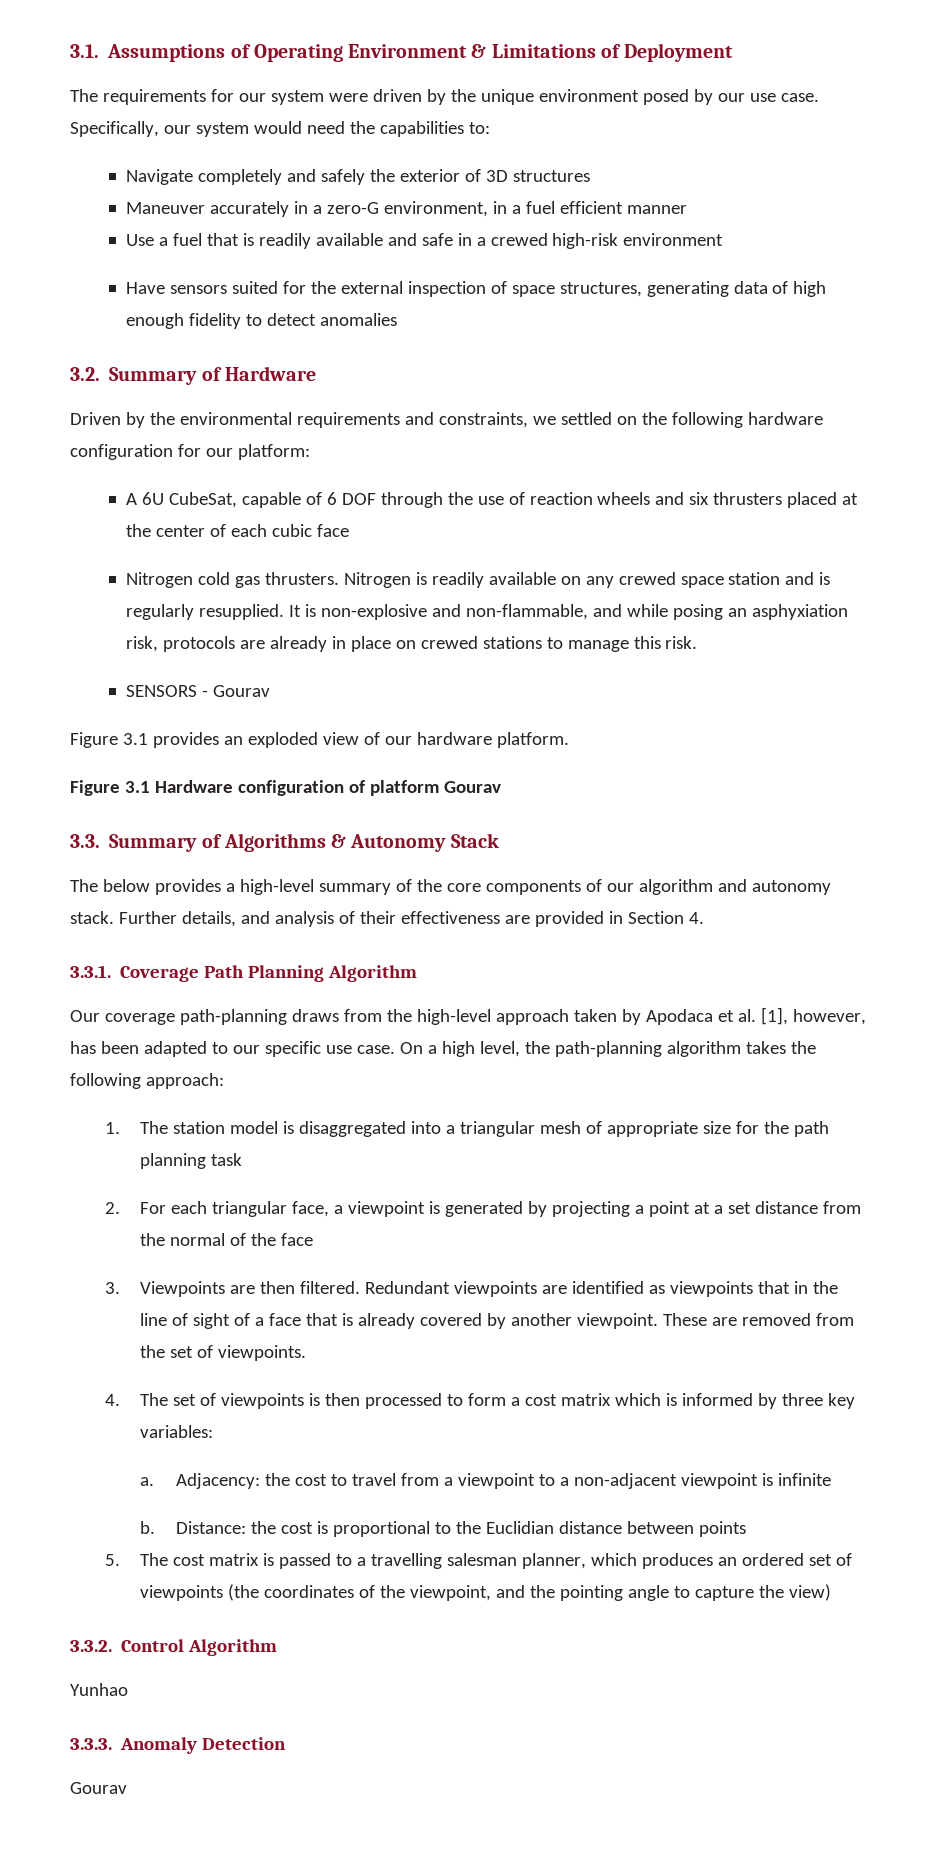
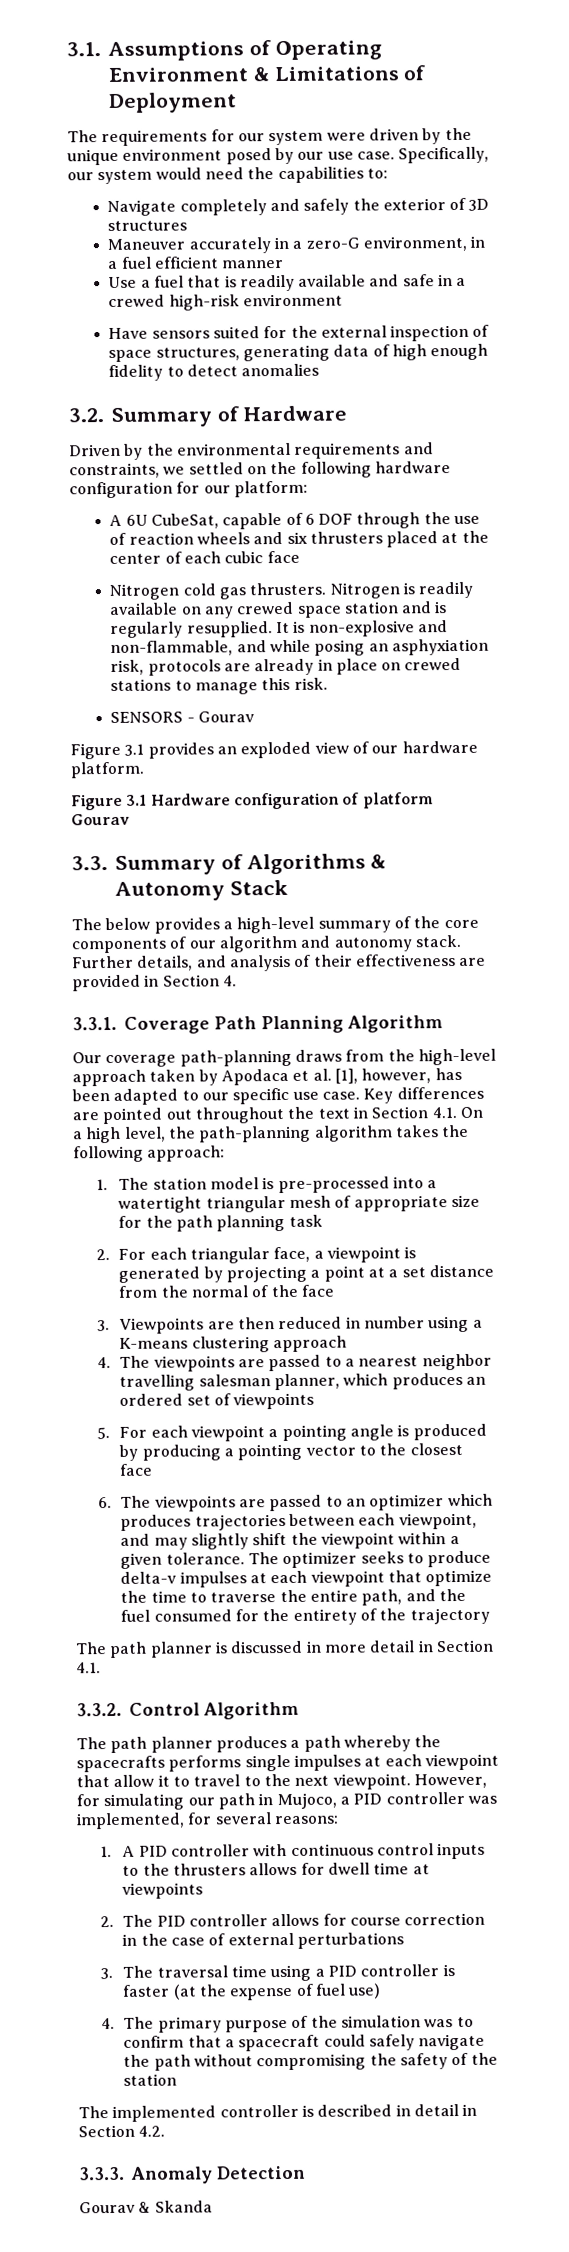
- On a high level, the path-planning algorithm takes the following approach:
+ Key differences are pointed out throughout the text in Section 4.1. On a high level, the path-planning algorithm takes the following approach:
- 1. The station model is disaggregated into a triangular mesh of appropriate size for the path planning task
+ 1. The station model is pre-processed into a watertight triangular mesh of appropriate size for the path planning task
- 3. Viewpoints are then filtered. Redundant viewpoints are identified as viewpoints that in the line of sight of a face that is already covered by another viewpoint. These are removed from the set of viewpoints.
- 4. The set of viewpoints is then processed to form a cost matrix which is informed by three key variables:
- a. Adjacency: the cost to travel from a viewpoint to a non-adjacent viewpoint is infinite
- b. Distance: the cost is proportional to the Euclidian distance between points
- 5. The cost matrix is passed to a travelling salesman planner, which produces an ordered set of viewpoints (the coordinates of the viewpoint, and the pointing angle to capture the view)
+ 3. Viewpoints are then reduced in number using a K-means clustering approach
+ 4. The viewpoints are passed to a nearest neighbor travelling salesman planner, which produces an ordered set of viewpoints
+ 5. For each viewpoint a pointing angle is produced by producing a pointing vector to the closest face
+ 6. The viewpoints are passed to an optimizer which produces trajectories between each viewpoint, and may slightly shift the viewpoint within a given tolerance. The optimizer seeks to produce delta-v impulses at each viewpoint that optimize the time to traverse the entire path, and the fuel consumed for the entirety of the trajectory
+ The path planner is discussed in more detail in Section 4.1.
  3.3.2. Control Algorithm
- Yunhao
+ The path planner produces a path whereby the spacecrafts performs single impulses at each viewpoint that allow it to travel to the next viewpoint. However, for simulating our path in Mujoco, a PID controller was implemented, for several reasons:
+ 1. A PID controller with continuous control inputs to the thrusters allows for dwell time at viewpoints
+ 2. The PID controller allows for course correction in the case of external perturbations
+ 3. The traversal time using a PID controller is faster (at the expense of fuel use)
+ 4. The primary purpose of the simulation was to confirm that a spacecraft could safely navigate the path without compromising the safety of the station
+ The implemented controller is described in detail in Section 4.2.
  3.3.3. Anomaly Detection
- Gourav
+ Gourav & Skanda

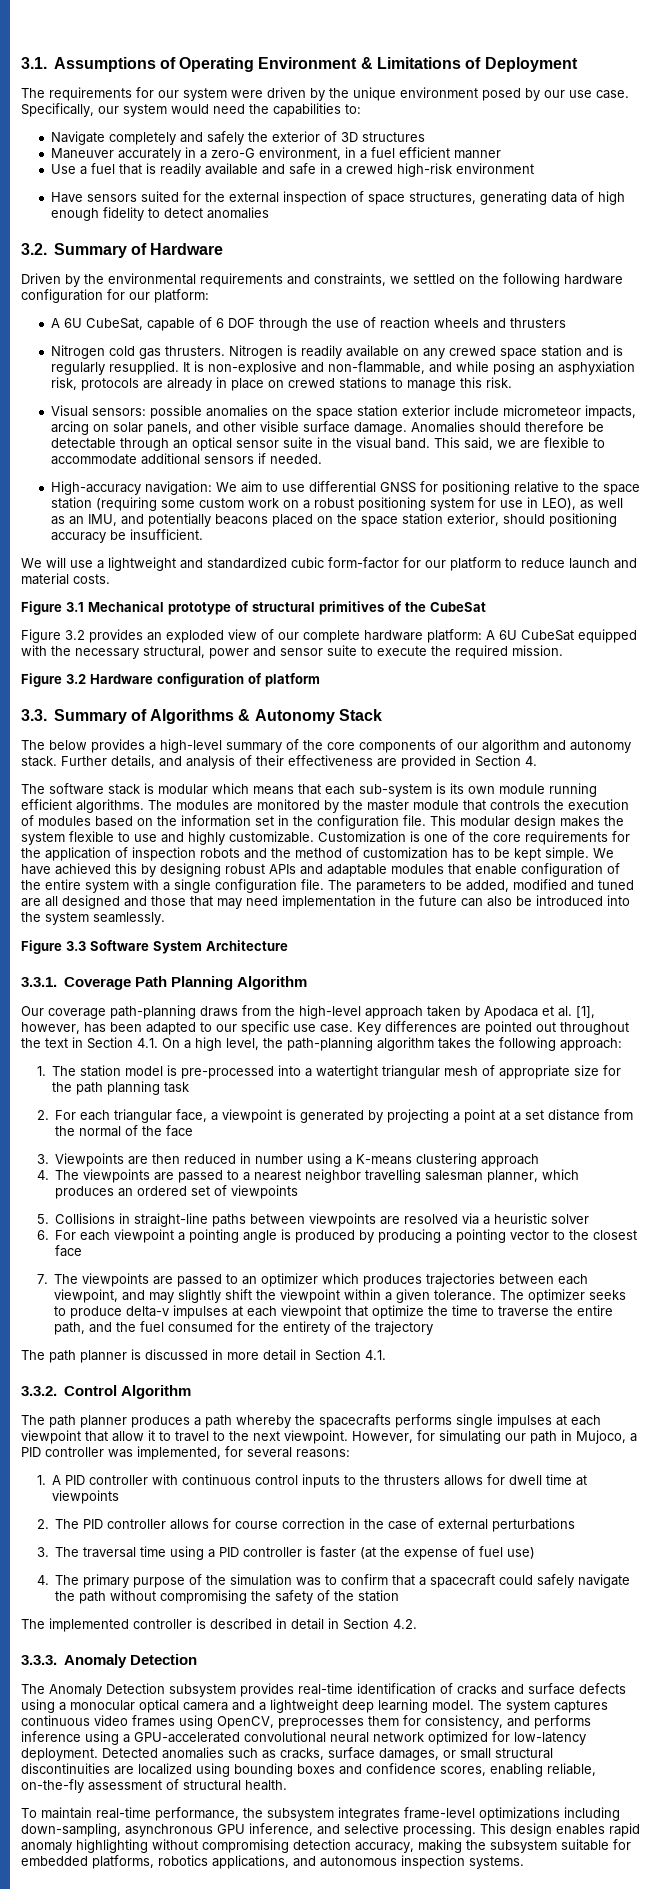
- A 6U CubeSat, capable of 6 DOF through the use of reaction wheels and six thrusters placed at the center of each cubic face
+ A 6U CubeSat, capable of 6 DOF through the use of reaction wheels and thrusters
- SENSORS - Gourav
- Figure 3.1 provides an exploded view of our hardware platform.
- Figure 3.1 Hardware configuration of platform Gourav
+ Visual sensors: possible anomalies on the space station exterior include micrometeor impacts, arcing on solar panels, and other visible surface damage. Anomalies should therefore be detectable through an optical sensor suite in the visual band. This said, we are flexible to accommodate additional sensors if needed.
+ High-accuracy navigation: We aim to use differential GNSS for positioning relative to the space station (requiring some custom work on a robust positioning system for use in LEO), as well as an IMU, and potentially beacons placed on the space station exterior, should positioning accuracy be insufficient.
+ We will use a lightweight and standardized cubic form-factor for our platform to reduce launch and material costs.
+ Figure 3.1 Mechanical prototype of structural primitives of the CubeSat
+ Figure 3.2 provides an exploded view of our complete hardware platform: A 6U CubeSat equipped with the necessary structural, power and sensor suite to execute the required mission.
+ Figure 3.2 Hardware configuration of platform
+ The software stack is modular which means that each sub-system is its own module running efficient algorithms. The modules are monitored by the master module that controls the execution of modules based on the information set in the configuration file. This modular design makes the system flexible to use and highly customizable. Customization is one of the core requirements for the application of inspection robots and the method of customization has to be kept simple. We have achieved this by designing robust APIs and adaptable modules that enable configuration of the entire system with a single configuration file. The parameters to be added, modified and tuned are all designed and those that may need implementation in the future can also be introduced into the system seamlessly.
+ Figure 3.3 Software System Architecture
- 5. For each viewpoint a pointing angle is produced by producing a pointing vector to the closest face
+ 5. Collisions in straight-line paths between viewpoints are resolved via a heuristic solver
+ 6. For each viewpoint a pointing angle is produced by producing a pointing vector to the closest face
- 6. The viewpoints are passed to an optimizer which produces trajectories between each viewpoint, and may slightly shift the viewpoint within a given tolerance.
+ 7. The viewpoints are passed to an optimizer which produces trajectories between each viewpoint, and may slightly shift the viewpoint within a given tolerance.
- Gourav & Skanda
+ The Anomaly Detection subsystem provides real-time identification of cracks and surface defects using a monocular optical camera and a lightweight deep learning model. The system captures continuous video frames using OpenCV, preprocesses them for consistency, and performs inference using a GPU-accelerated convolutional neural network optimized for low-latency deployment. Detected anomalies such as cracks, surface damages, or small structural discontinuities are localized using bounding boxes and confidence scores, enabling reliable, on-the-fly assessment of structural health.
+ To maintain real-time performance, the subsystem integrates frame-level optimizations including down-sampling, asynchronous GPU inference, and selective processing. This design enables rapid anomaly highlighting without compromising detection accuracy, making the subsystem suitable for embedded platforms, robotics applications, and autonomous inspection systems.

